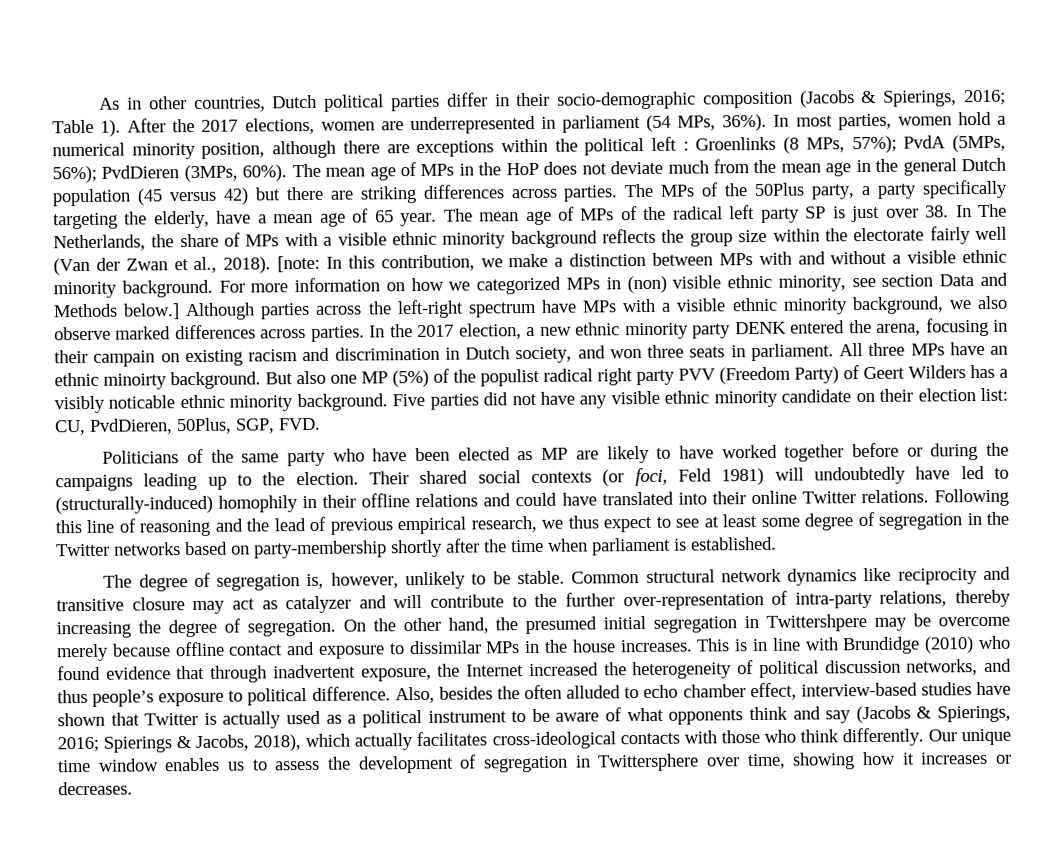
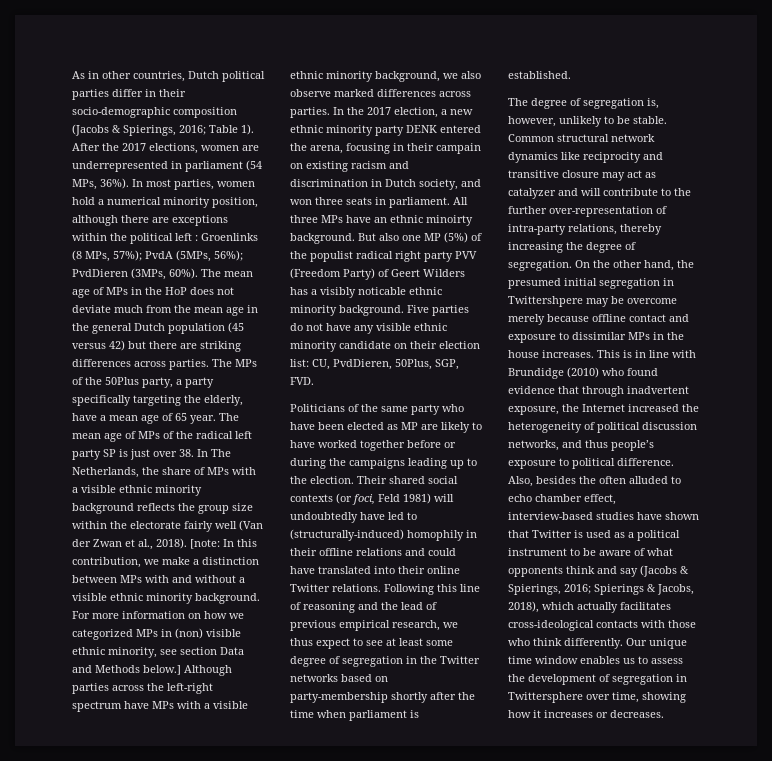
- Five parties did not have any visible ethnic minority candidate on their election list: CU, PvdDieren, 50Plus, SGP, FVD.
+ Five parties do not have any visible ethnic minority candidate on their election list: CU, PvdDieren, 50Plus, SGP, FVD.
- Also, besides the often alluded to echo chamber effect, interview-based studies have shown that Twitter is actually used as a political instrument to be aware of what opponents think and say (Jacobs & Spierings, 2016; Spierings & Jacobs, 2018), which actually facilitates cross-ideological contacts with those who think differently.
+ Also, besides the often alluded to echo chamber effect, interview-based studies have shown that Twitter is used as a political instrument to be aware of what opponents think and say (Jacobs & Spierings, 2016; Spierings & Jacobs, 2018), which actually facilitates cross-ideological contacts with those who think differently.

